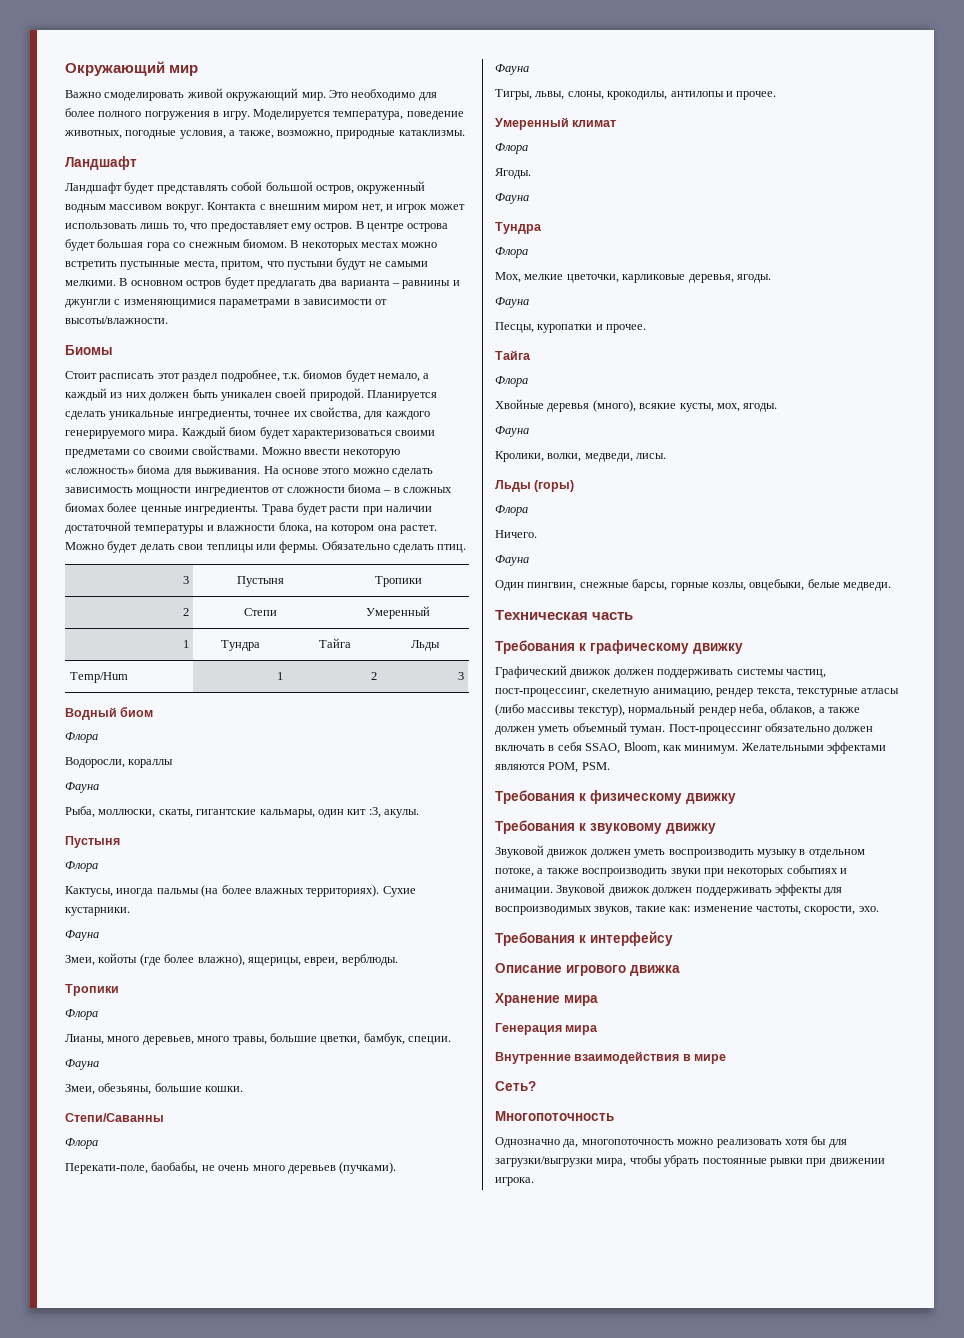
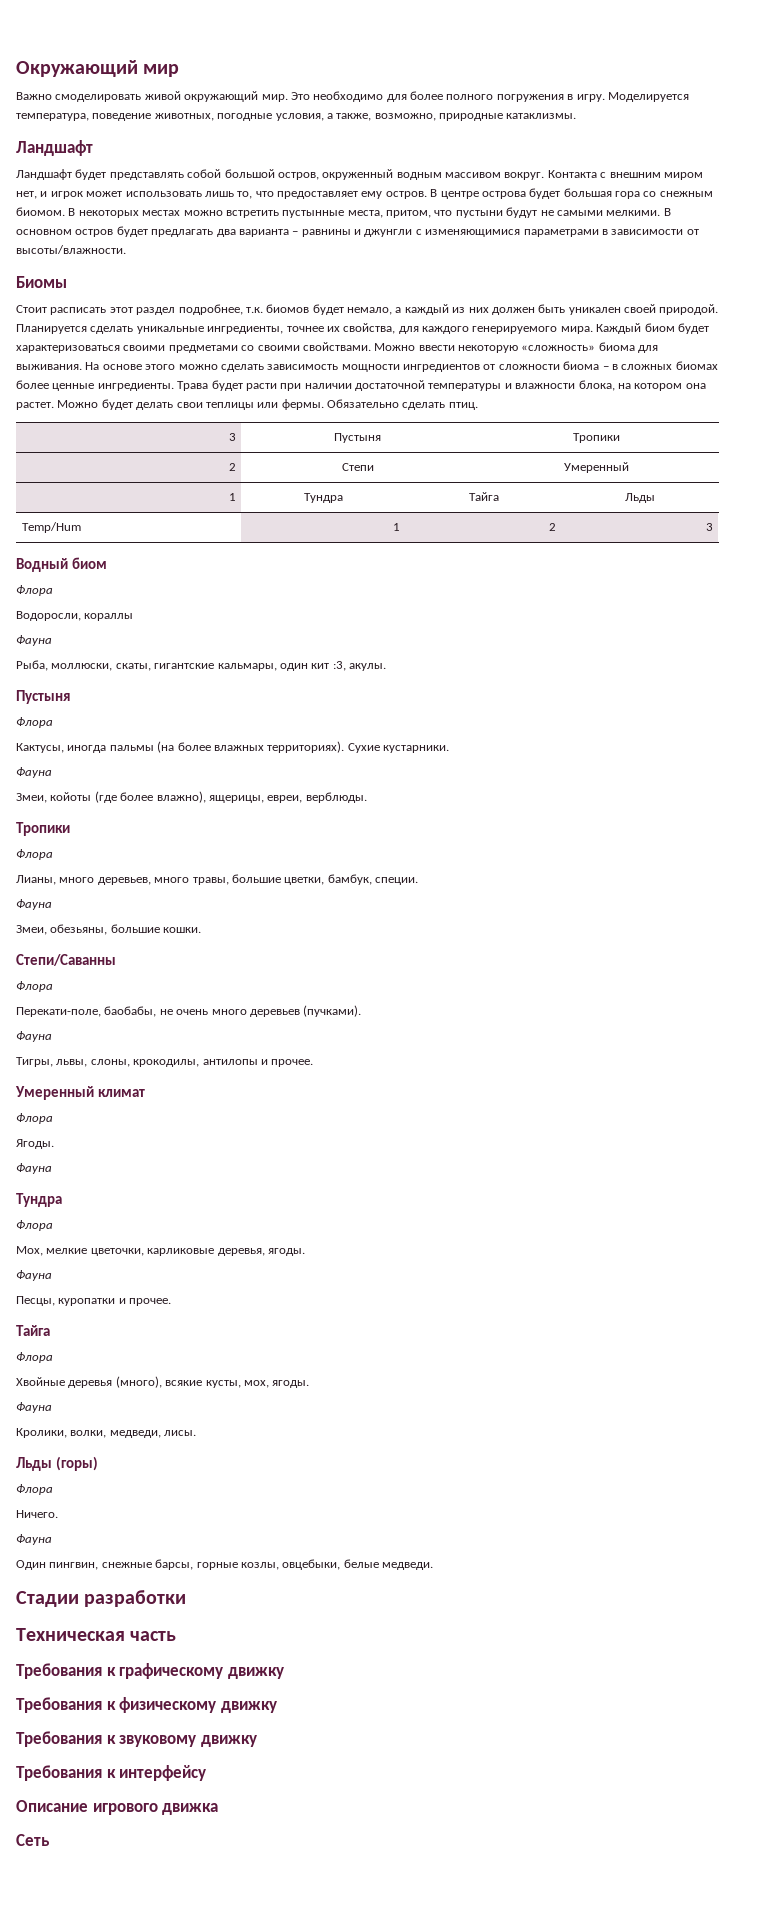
+ Стадии разработки
- Графический движок должен поддерживать системы частиц, пост-процессинг, скелетную анимацию, рендер текста, текстурные атласы (либо массивы текстур), нормальный рендер неба, облаков, а также должен уметь объемный туман. Пост-процессинг обязательно должен включать в себя SSAO, Bloom, как минимум. Желательными эффектами являются POM, PSM.
- Звуковой движок должен уметь воспроизводить музыку в отдельном потоке, а также воспроизводить звуки при некоторых событиях и анимации. Звуковой движок должен поддерживать эффекты для воспроизводимых звуков, такие как: изменение частоты, скорости, эхо.
- Хранение мира
- Генерация мира
- Внутренние взаимодействия в мире
- Сеть?
- Многопоточность
- Однозначно да, многопоточность можно реализовать хотя бы для загрузки/выгрузки мира, чтобы убрать постоянные рывки при движении игрока.
+ Сеть

